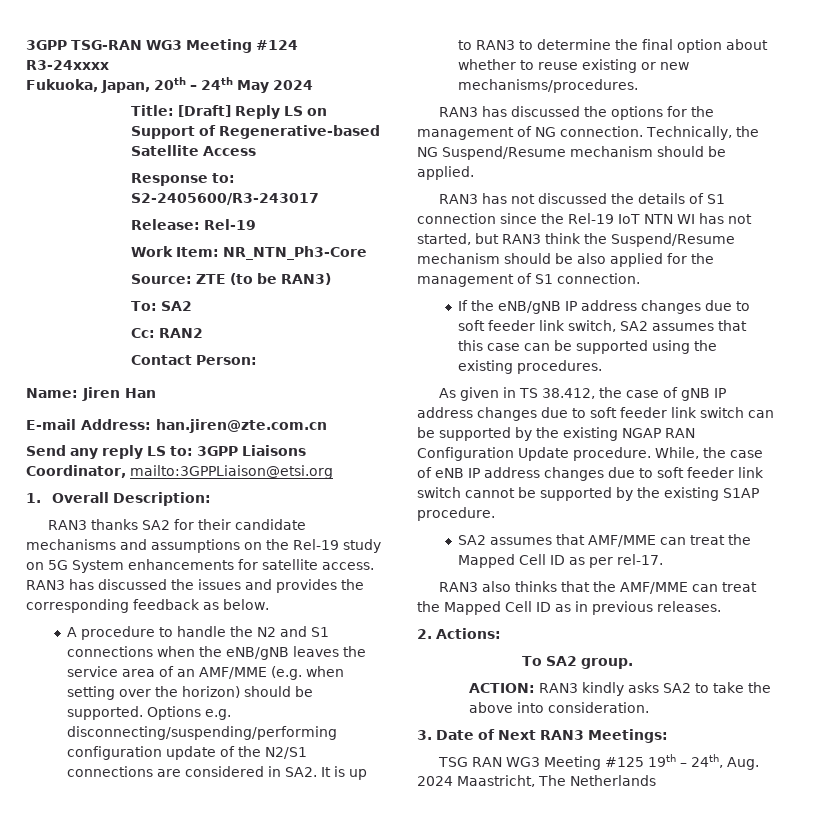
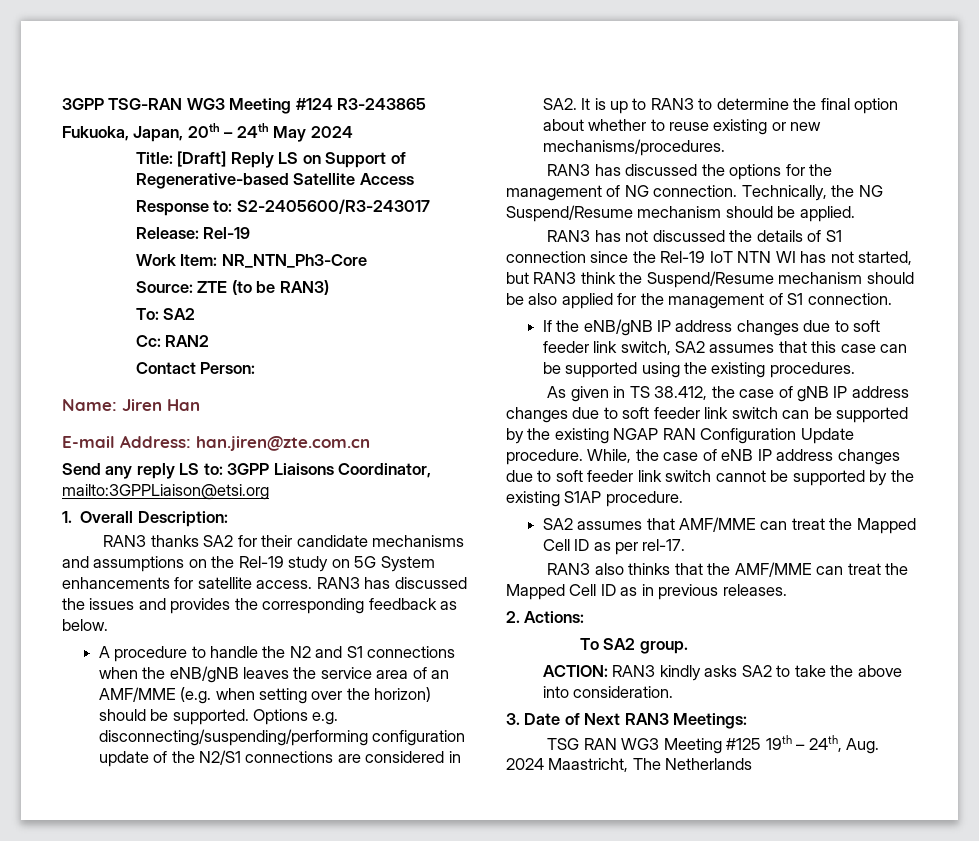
- 3GPP TSG-RAN WG3 Meeting #124 R3-24xxxx
+ 3GPP TSG-RAN WG3 Meeting #124 R3-243865

